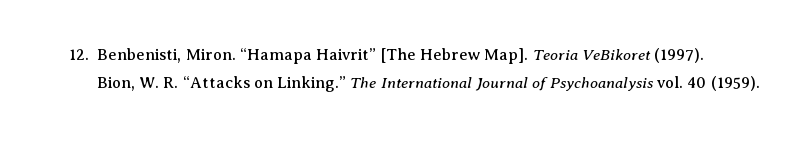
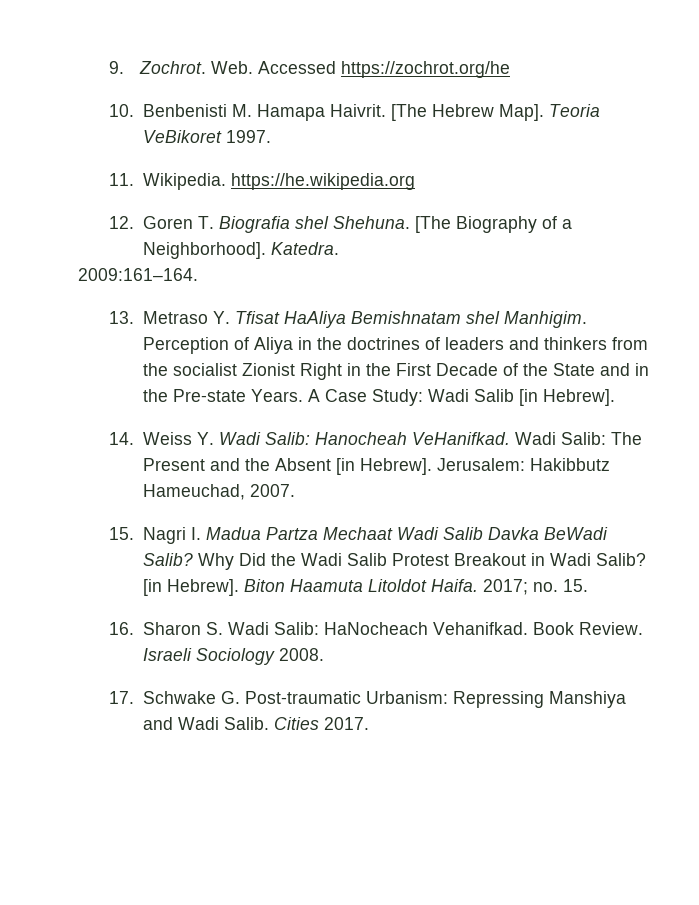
- 12. Benbenisti, Miron. “Hamapa Haivrit” [The Hebrew Map].
+ 9. Zochrot. Web. Accessed https://zochrot.org/he
+ 10. Benbenisti M. Hamapa Haivrit. [The Hebrew Map].
- Teoria VeBikoret (1997).
- Bion, W. R. “Attacks on Linking.” The International Journal of Psychoanalysis vol. 40 (1959).
+ Teoria VeBikoret 1997.
+ 11. Wikipedia. https://he.wikipedia.org
+ 12. Goren T. Biografia shel Shehuna. [The Biography of a Neighborhood]. Katedra.
+ 2009:161–164.
+ 13. Metraso Y. Tfisat HaAliya Bemishnatam shel Manhigim. Perception of Aliya in the doctrines of leaders and thinkers from the socialist Zionist Right in the First Decade of the State and in the Pre-state Years. A Case Study: Wadi Salib [in Hebrew].
+ 14. Weiss Y. Wadi Salib: Hanocheah VeHanifkad. Wadi Salib: The Present and the Absent [in Hebrew]. Jerusalem: Hakibbutz Hameuchad, 2007.
+ 15. Nagri I. Madua Partza Mechaat Wadi Salib Davka BeWadi Salib? Why Did the Wadi Salib Protest Breakout in Wadi Salib? [in Hebrew]. Biton Haamuta Litoldot Haifa. 2017; no. 15.
+ 16. Sharon S. Wadi Salib: HaNocheach Vehanifkad. Book Review. Israeli Sociology 2008.
+ 17. Schwake G. Post-traumatic Urbanism: Repressing Manshiya and Wadi Salib. Cities 2017.

